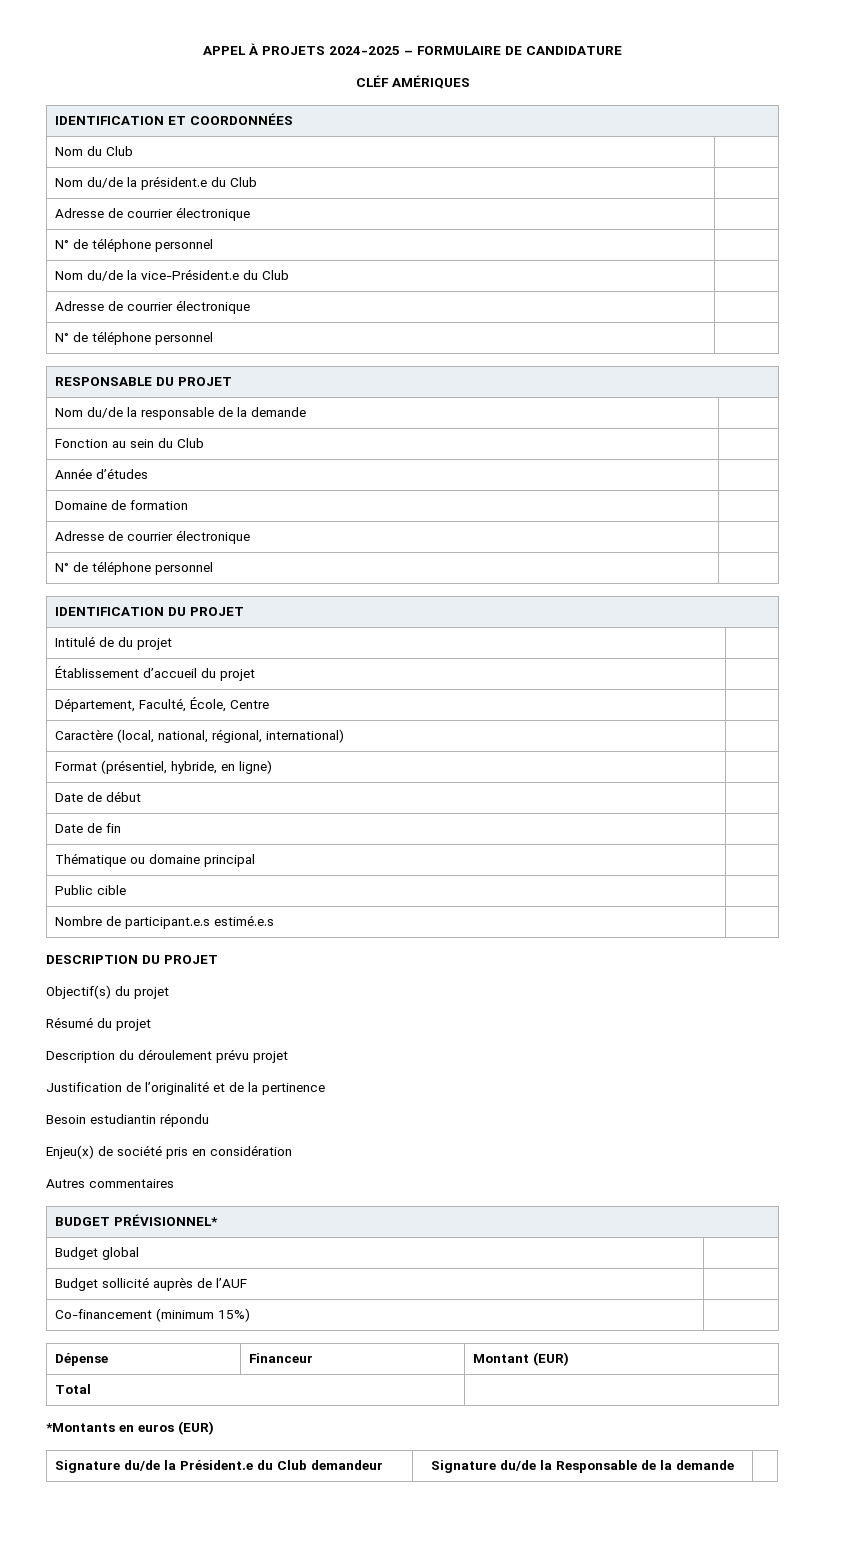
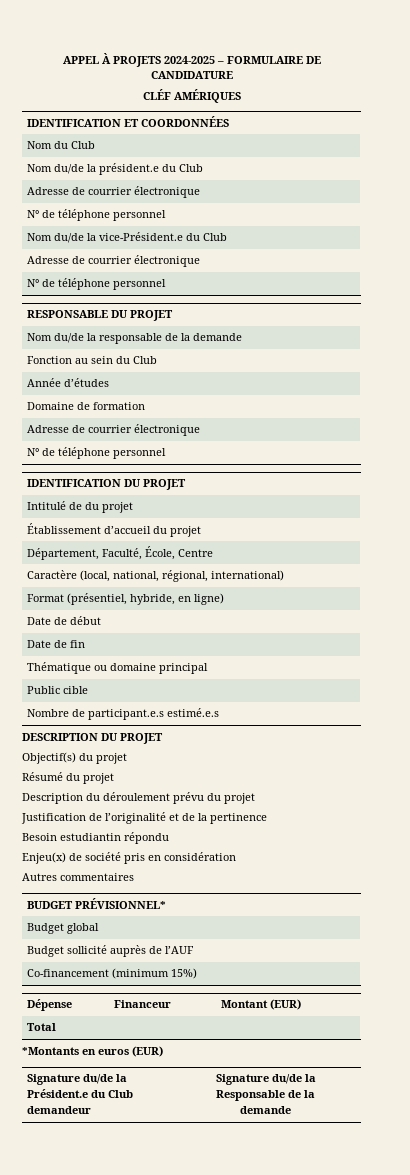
- Description du déroulement prévu projet
+ Description du déroulement prévu du projet

